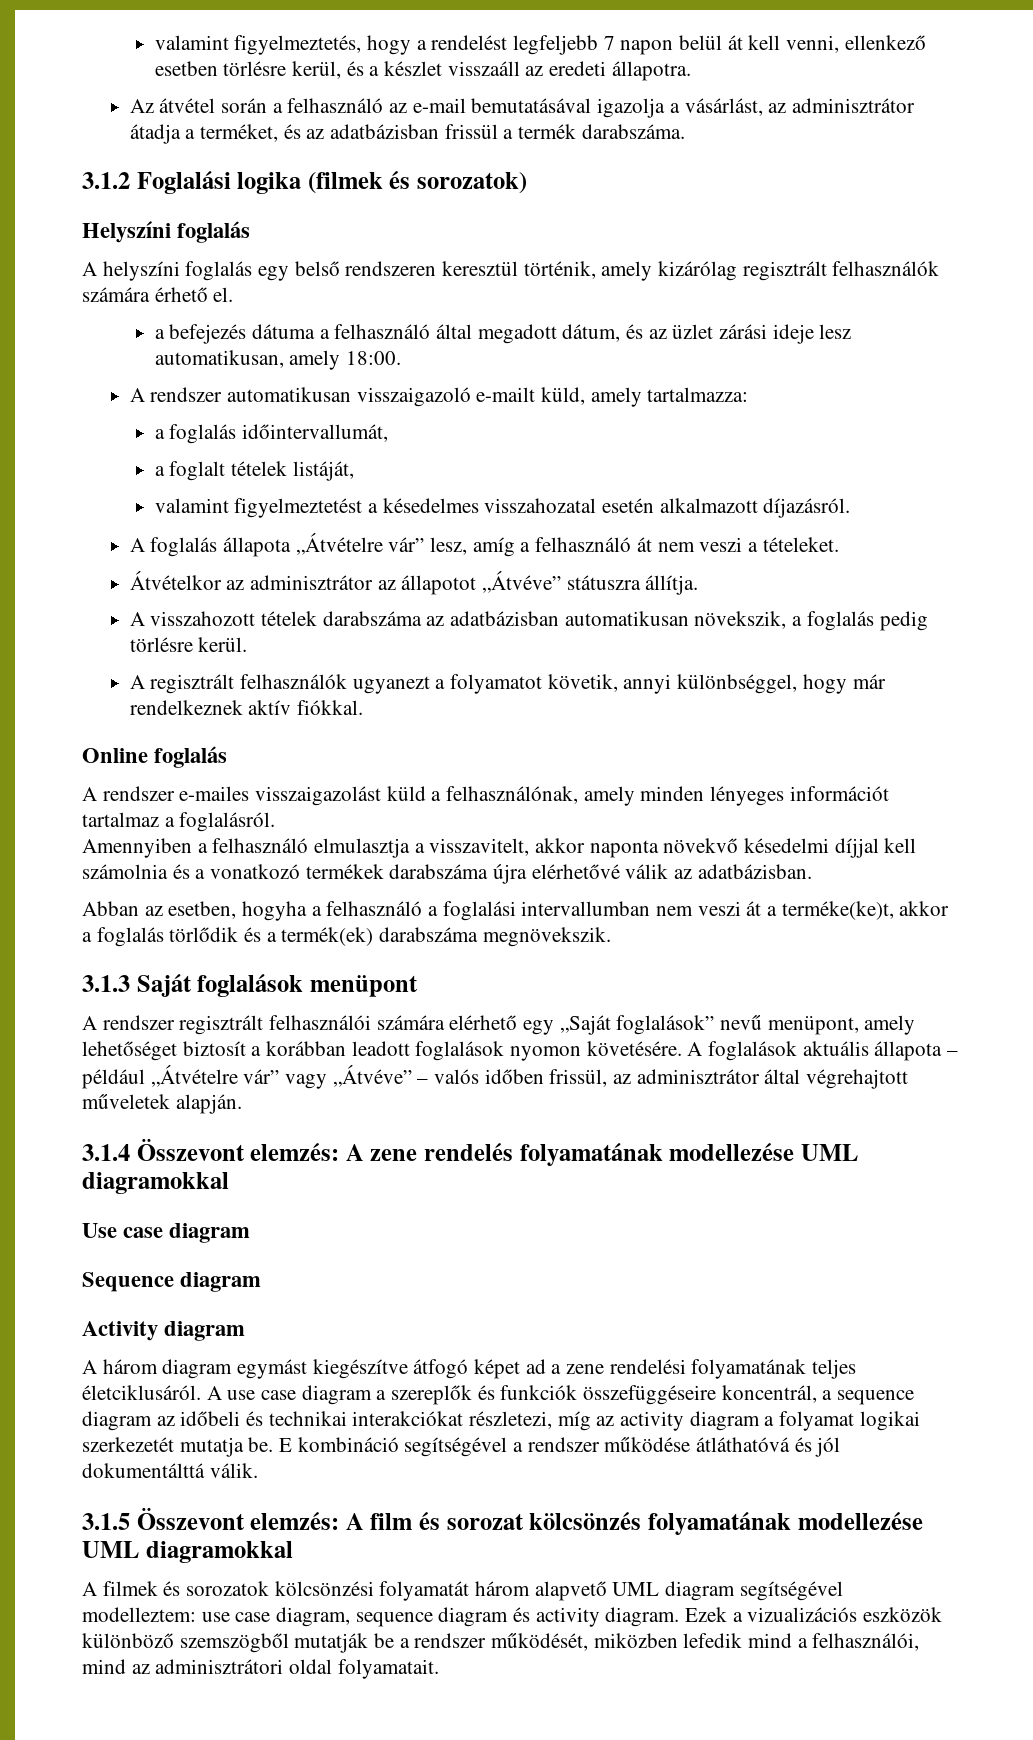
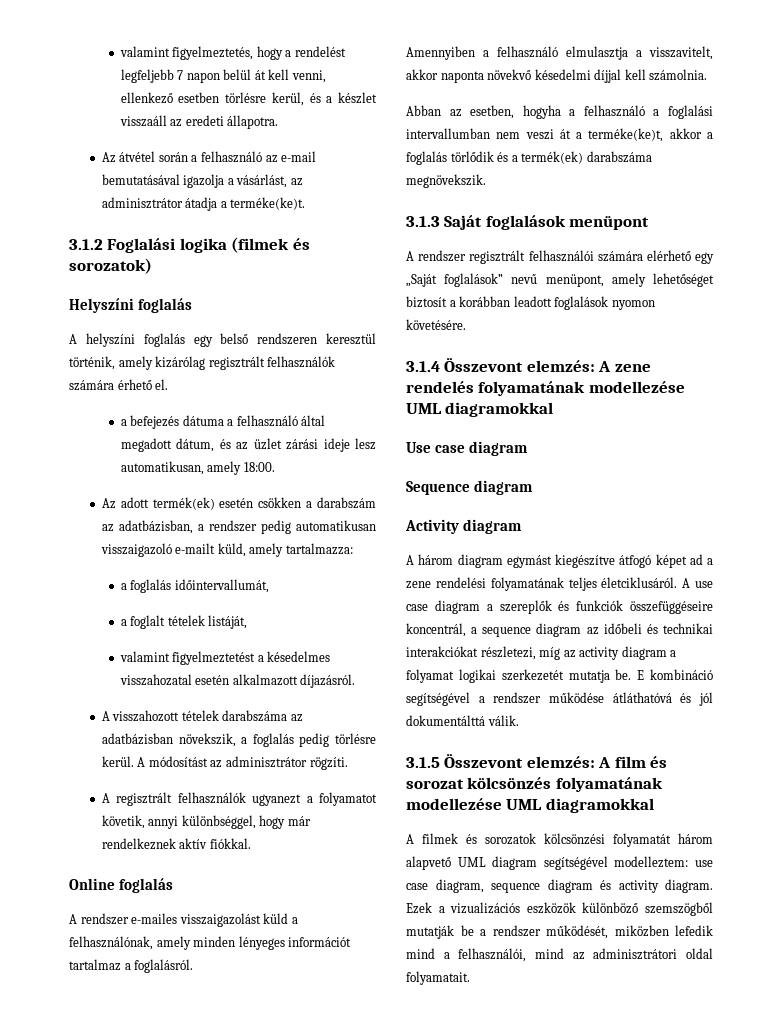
- Az átvétel során a felhasználó az e-mail bemutatásával igazolja a vásárlást, az adminisztrátor átadja a terméket, és az adatbázisban frissül a termék darabszáma.
+ Az átvétel során a felhasználó az e-mail bemutatásával igazolja a vásárlást, az adminisztrátor átadja a terméke(ke)t.
- A rendszer automatikusan visszaigazoló e-mailt küld, amely tartalmazza:
+ Az adott termék(ek) esetén csökken a darabszám az adatbázisban, a rendszer pedig automatikusan visszaigazoló e-mailt küld, amely tartalmazza:
- A foglalás állapota „Átvételre vár” lesz, amíg a felhasználó át nem veszi a tételeket.
- Átvételkor az adminisztrátor az állapotot „Átvéve” státuszra állítja.
- A visszahozott tételek darabszáma az adatbázisban automatikusan növekszik, a foglalás pedig törlésre kerül.
+ A visszahozott tételek darabszáma az adatbázisban növekszik, a foglalás pedig törlésre kerül. A módosítást az adminisztrátor rögzíti.
- Amennyiben a felhasználó elmulasztja a visszavitelt, akkor naponta növekvő késedelmi díjjal kell számolnia és a vonatkozó termékek darabszáma újra elérhetővé válik az adatbázisban.
+ Amennyiben a felhasználó elmulasztja a visszavitelt, akkor naponta növekvő késedelmi díjjal kell számolnia.
- A foglalások aktuális állapota – például „Átvételre vár” vagy „Átvéve” – valós időben frissül, az adminisztrátor által végrehajtott műveletek alapján.

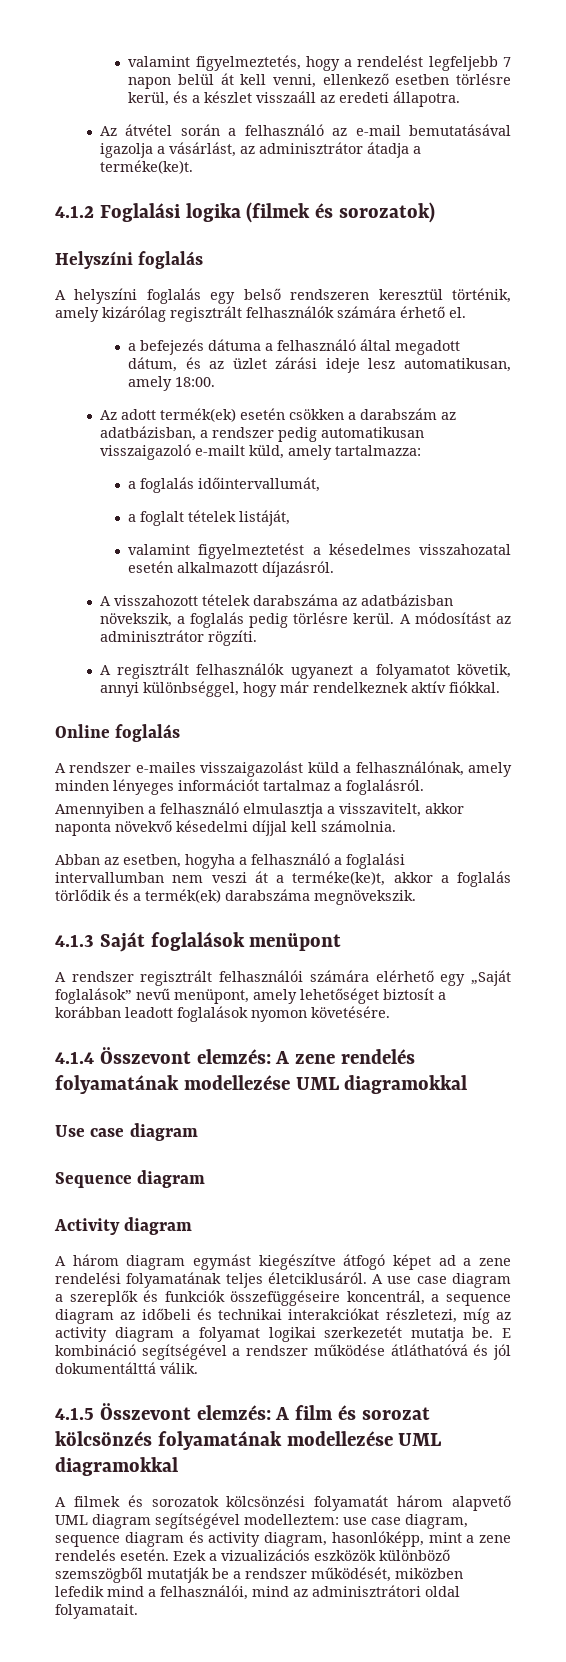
- 3.1.2 Foglalási logika (filmek és sorozatok)
+ 4.1.2 Foglalási logika (filmek és sorozatok)
- 3.1.3 Saját foglalások menüpont
+ 4.1.3 Saját foglalások menüpont
- 3.1.4 Összevont elemzés: A zene rendelés folyamatának modellezése UML diagramokkal
+ 4.1.4 Összevont elemzés: A zene rendelés folyamatának modellezése UML diagramokkal
- 3.1.5 Összevont elemzés: A film és sorozat kölcsönzés folyamatának modellezése UML diagramokkal
+ 4.1.5 Összevont elemzés: A film és sorozat kölcsönzés folyamatának modellezése UML diagramokkal
- A filmek és sorozatok kölcsönzési folyamatát három alapvető UML diagram segítségével modelleztem: use case diagram, sequence diagram és activity diagram.
+ A filmek és sorozatok kölcsönzési folyamatát három alapvető UML diagram segítségével modelleztem: use case diagram, sequence diagram és activity diagram, hasonlóképp, mint a zene rendelés esetén.

